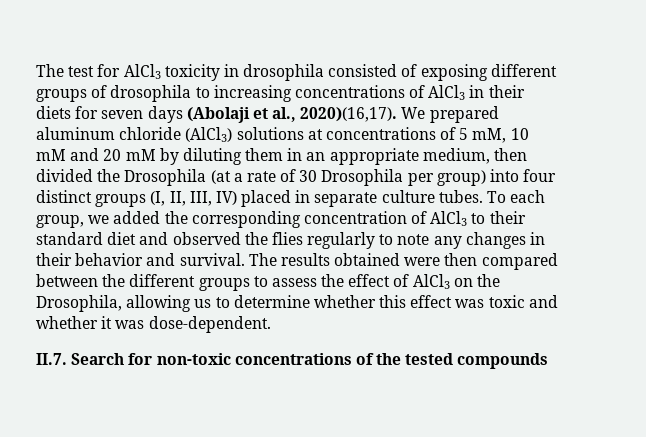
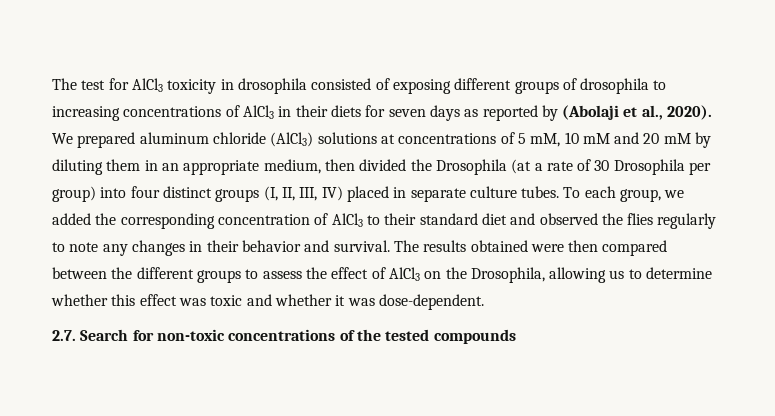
- The test for AlCl3 toxicity in drosophila consisted of exposing different groups of drosophila to increasing concentrations of AlCl3 in their diets for seven days (Abolaji et al., 2020)(16,17).
+ The test for AlCl3 toxicity in drosophila consisted of exposing different groups of drosophila to increasing concentrations of AlCl3 in their diets for seven days as reported by (Abolaji et al., 2020).
- II.7. Search for non-toxic concentrations of the tested compounds
+ 2.7. Search for non-toxic concentrations of the tested compounds

